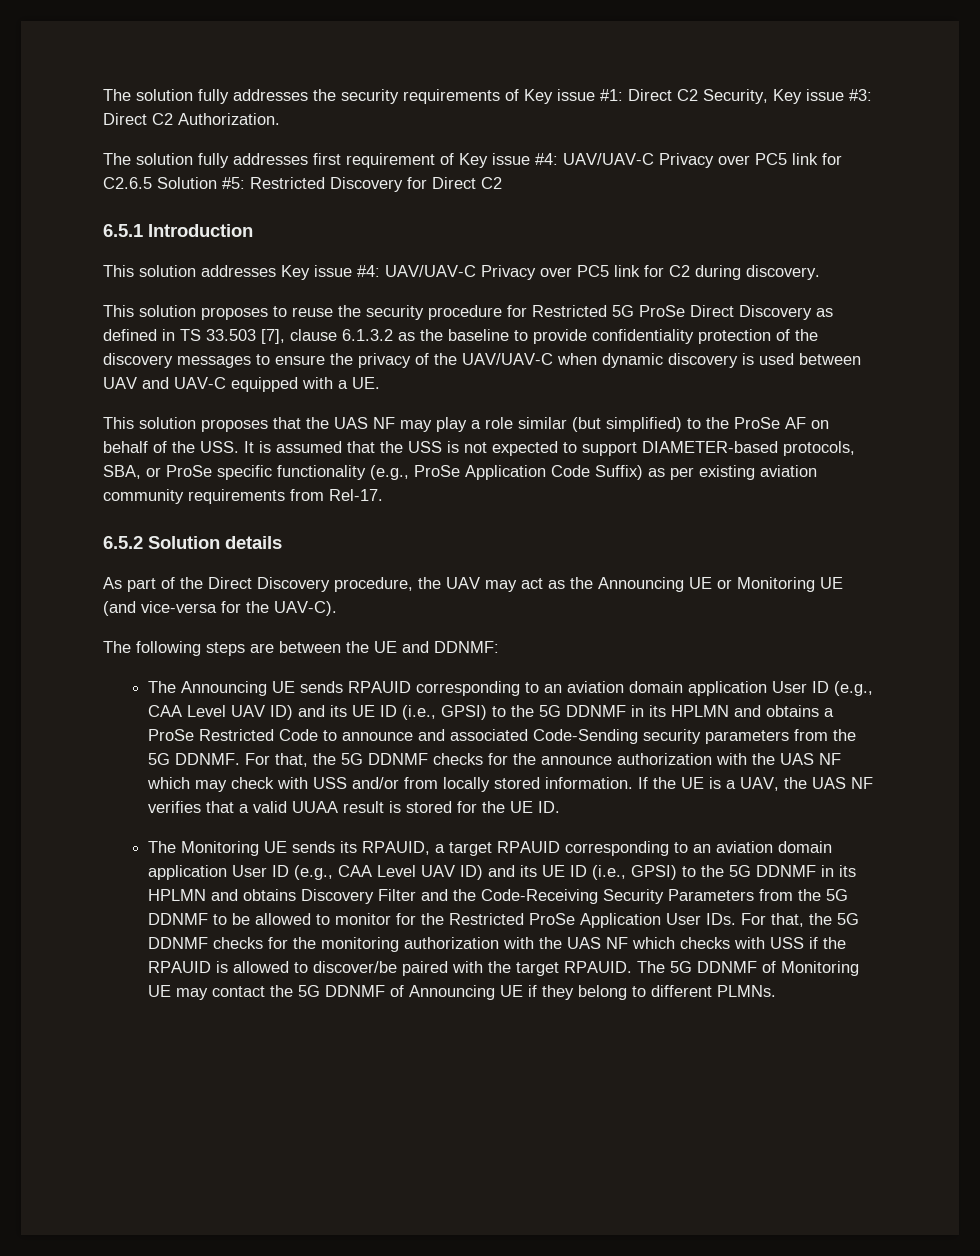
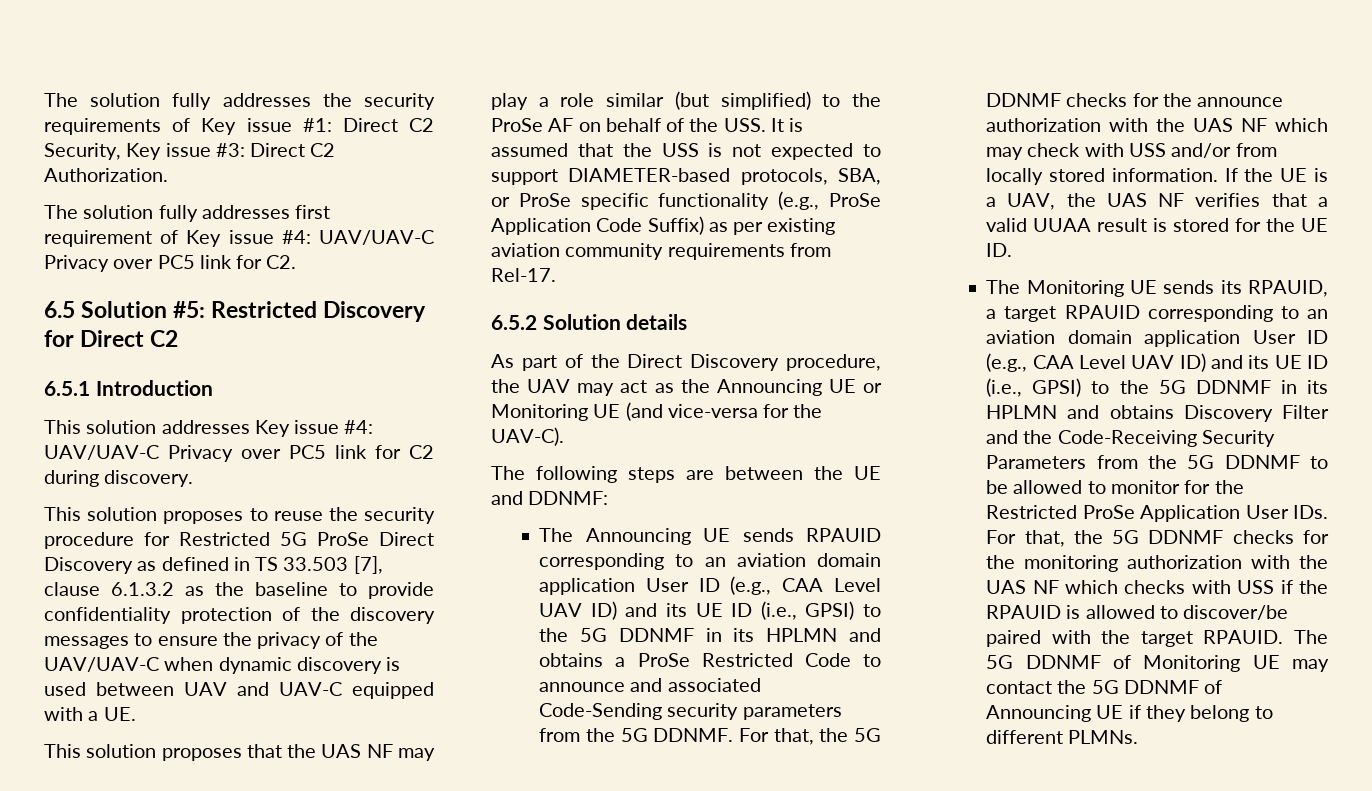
- The solution fully addresses first requirement of Key issue #4: UAV/UAV-C Privacy over PC5 link for C2.6.5 Solution #5: Restricted Discovery for Direct C2
+ The solution fully addresses first requirement of Key issue #4: UAV/UAV-C Privacy over PC5 link for C2.
+ 6.5 Solution #5: Restricted Discovery for Direct C2

